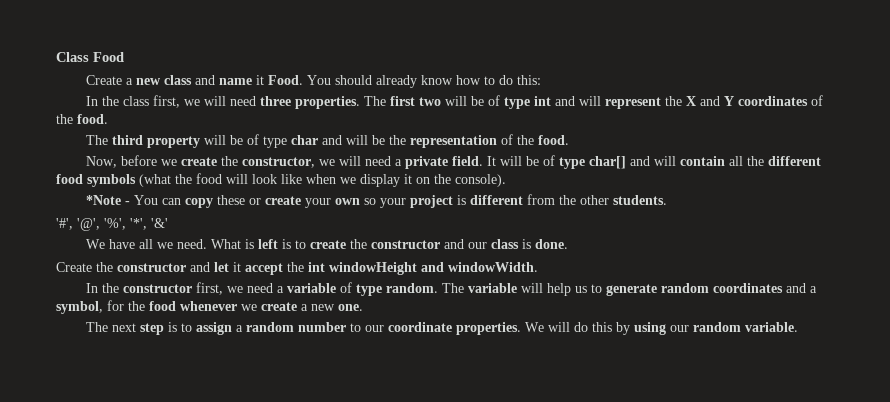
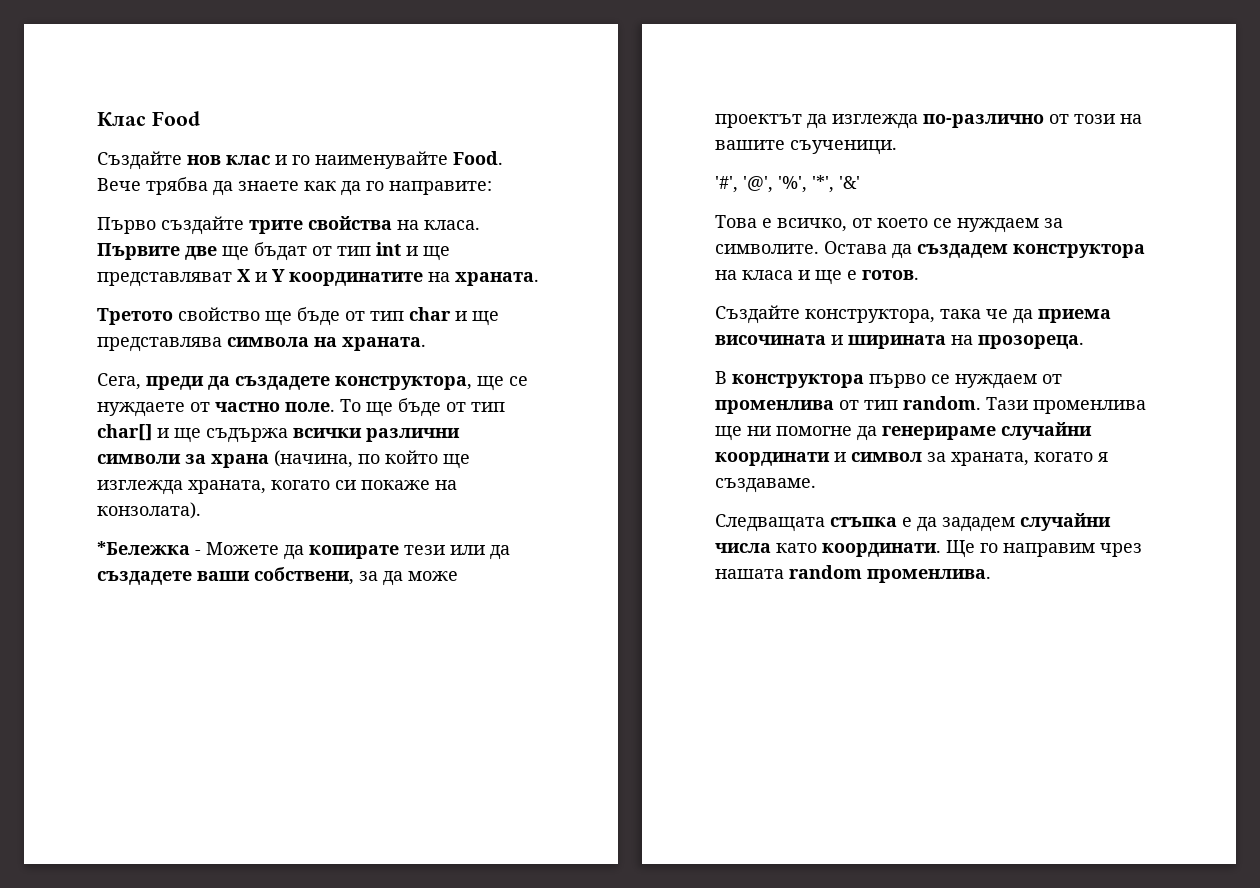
- Class Food
+ Клас Food
- Create a new class and name it Food. You should already know how to do this:
- In the class first, we will need three properties. The first two will be of type int and will represent the X and Y coordinates of the food.
- The third property will be of type char and will be the representation of the food.
- Now, before we create the constructor, we will need a private field. It will be of type char[] and will contain all the different food symbols (what the food will look like when we display it on the console).
- *Note - You can copy these or create your own so your project is different from the other students.
+ Създайте нов клас и го наименувайте Food. Вече трябва да знаете как да го направите:
+ Първо създайте трите свойства на класа. Първите две ще бъдат от тип int и ще представляват X и Y координатите на храната.
+ Третото свойство ще бъде от тип char и ще представлява символа на храната.
+ Сега, преди да създадете конструктора, ще се нуждаете от частно поле. То ще бъде от тип char[] и ще съдържа всички различни символи за храна (начина, по който ще изглежда храната, когато си покаже на конзолата).
+ *Бележка - Можете да копирате тези или да създадете ваши собствени, за да може проектът да изглежда по-различно от този на вашите съученици.
- We have all we need. What is left is to create the constructor and our class is done.
- Create the constructor and let it accept the int windowHeight and windowWidth.
- In the constructor first, we need a variable of type random. The variable will help us to generate random coordinates and a symbol, for the food whenever we create a new one.
- The next step is to assign a random number to our coordinate properties. We will do this by using our random variable.
+ Това е всичко, от което се нуждаем за символите. Остава да създадем конструктора на класа и ще е готов.
+ Създайте конструктора, така че да приема височината и ширината на прозореца.
+ В конструктора първо се нуждаем от променлива от тип random. Тази променлива ще ни помогне да генерираме случайни координати и символ за храната, когато я създаваме.
+ Следващата стъпка е да зададем случайни числа като координати. Ще го направим чрез нашата random променлива.

